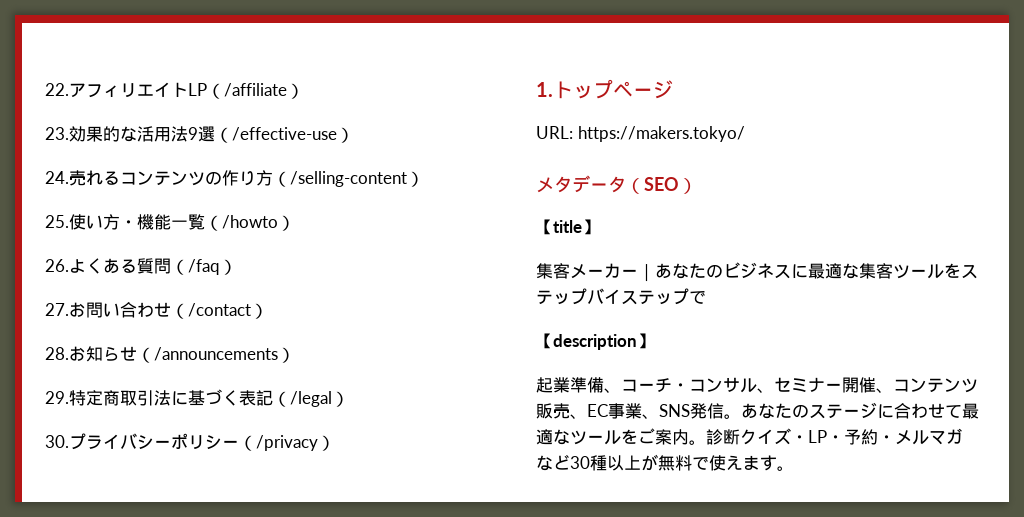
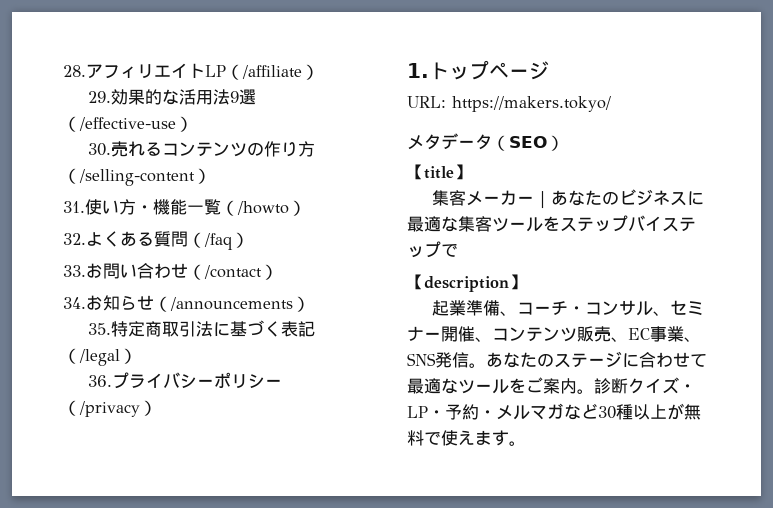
- 22.アフィリエイトLP（/affiliate）
+ 28.アフィリエイトLP（/affiliate）
- 23.効果的な活用法9選（/effective-use）
+ 29.効果的な活用法9選（/effective-use）
- 24.売れるコンテンツの作り方（/selling-content）
+ 30.売れるコンテンツの作り方（/selling-content）
- 25.使い方・機能一覧（/howto）
+ 31.使い方・機能一覧（/howto）
- 26.よくある質問（/faq）
+ 32.よくある質問（/faq）
- 27.お問い合わせ（/contact）
+ 33.お問い合わせ（/contact）
- 28.お知らせ（/announcements）
+ 34.お知らせ（/announcements）
- 29.特定商取引法に基づく表記（/legal）
+ 35.特定商取引法に基づく表記（/legal）
- 30.プライバシーポリシー（/privacy）
+ 36.プライバシーポリシー（/privacy）

